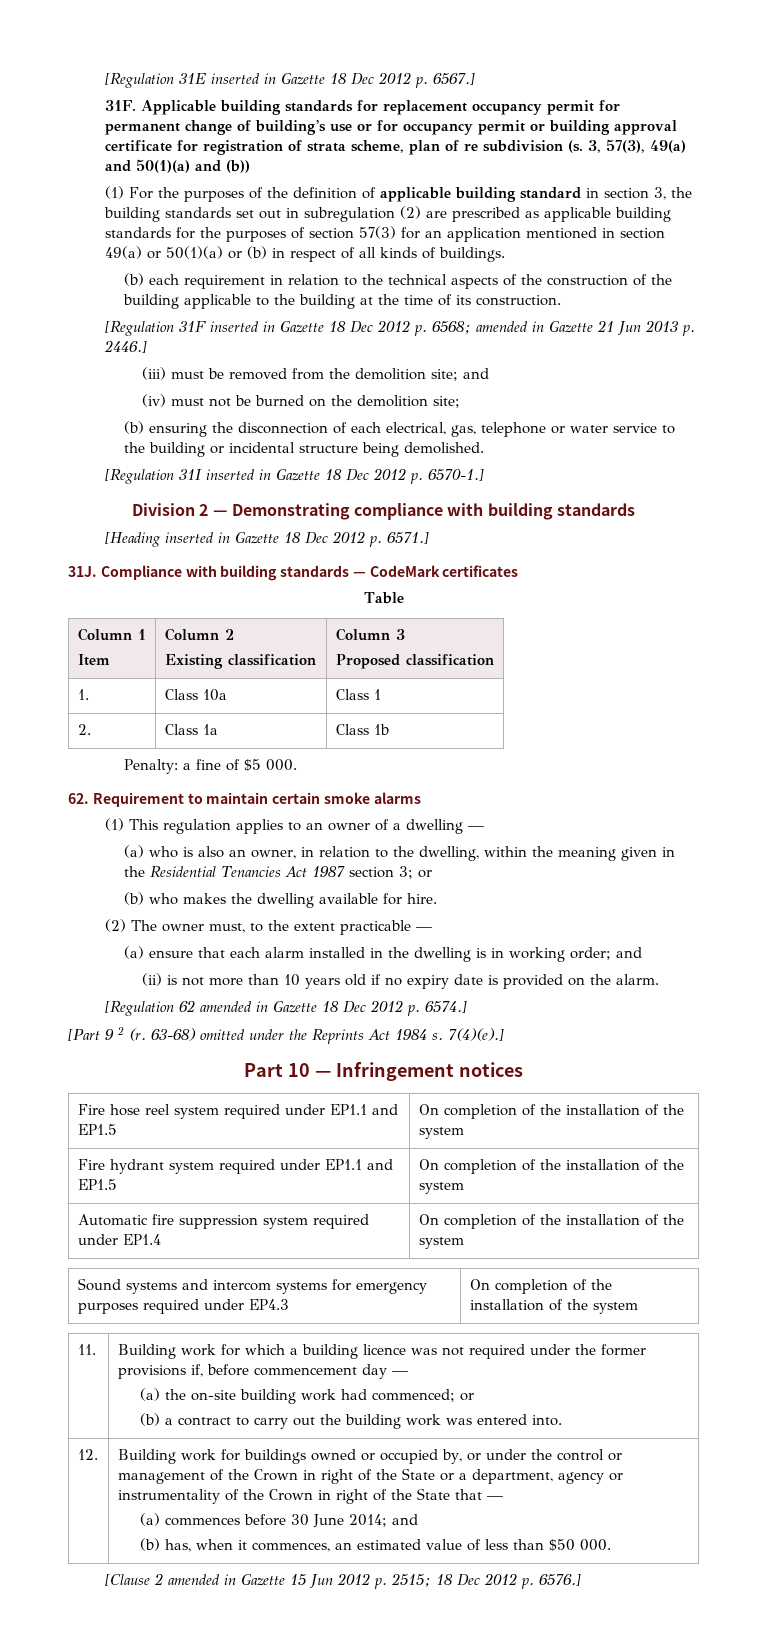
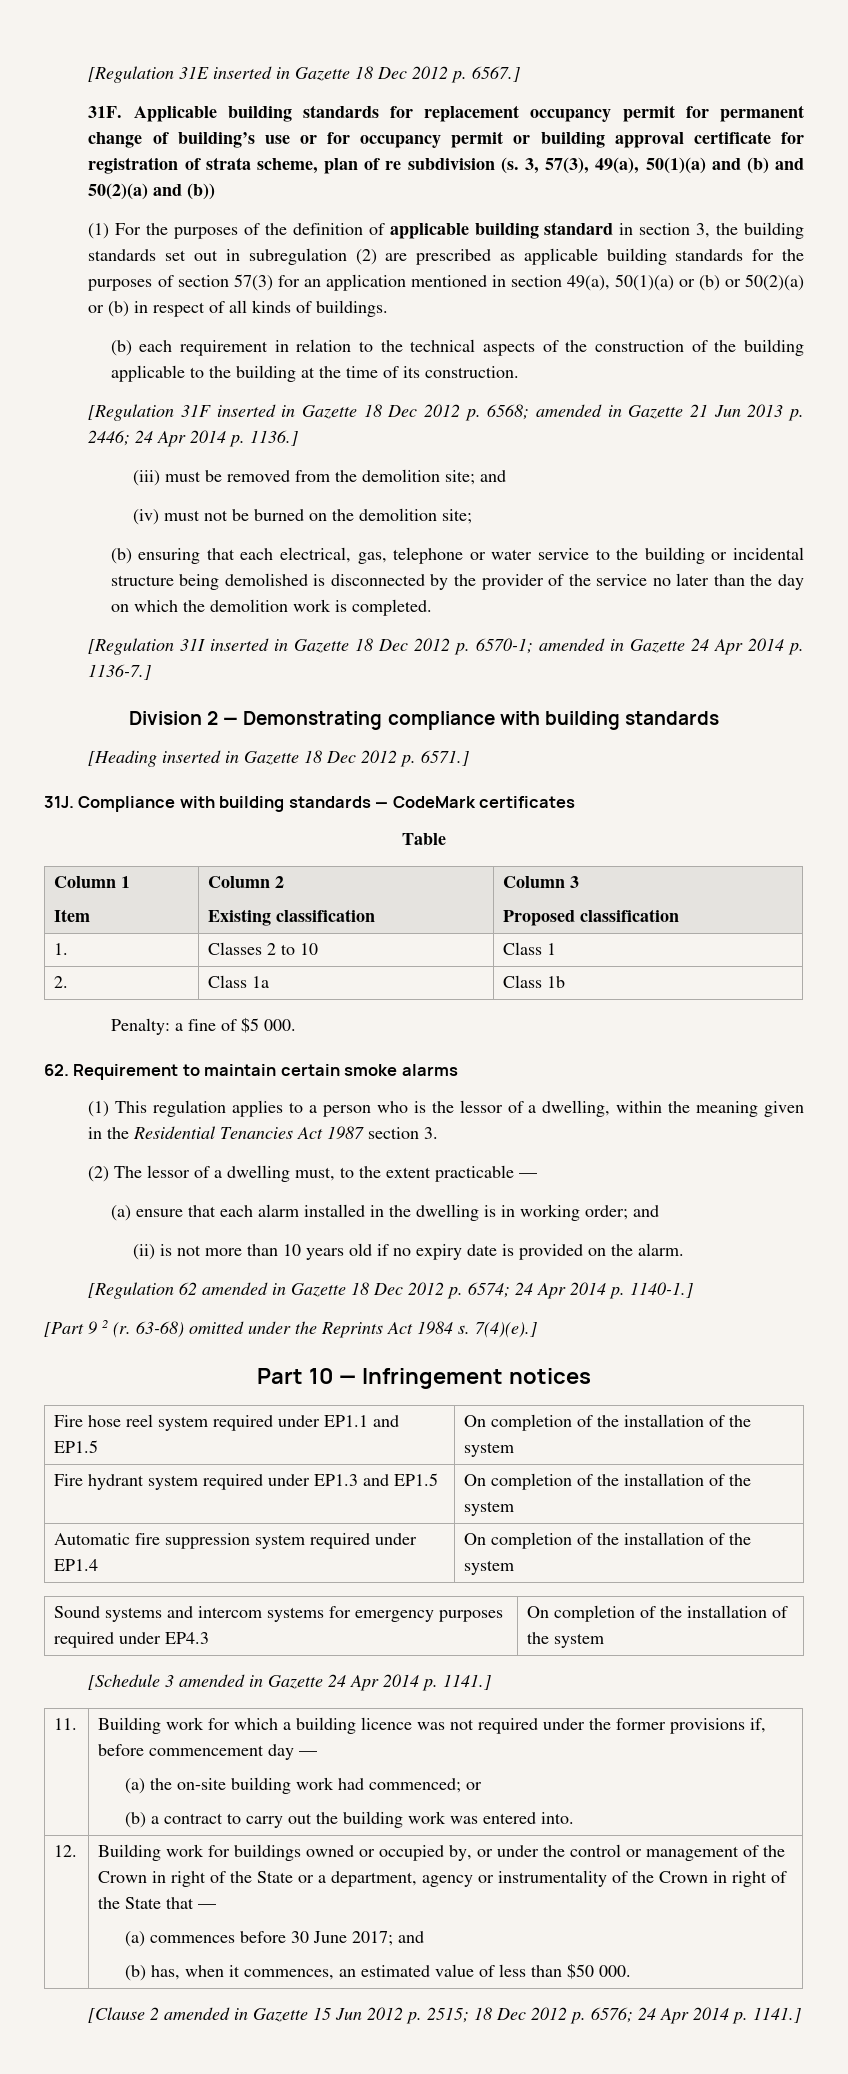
- 3, 57(3), 49(a) and 50(1)(a) and (b))
+ 3, 57(3), 49(a), 50(1)(a) and (b) and 50(2)(a) and (b))
- (1) For the purposes of the definition of applicable building standard in section 3, the building standards set out in subregulation (2) are prescribed as applicable building standards for the purposes of section 57(3) for an application mentioned in section 49(a) or 50(1)(a) or (b) in respect of all kinds of buildings.
+ (1) For the purposes of the definition of applicable building standard in section 3, the building standards set out in subregulation (2) are prescribed as applicable building standards for the purposes of section 57(3) for an application mentioned in section 49(a), 50(1)(a) or (b) or 50(2)(a) or (b) in respect of all kinds of buildings.
- [Regulation 31F inserted in Gazette 18 Dec 2012 p. 6568; amended in Gazette 21 Jun 2013 p. 2446.]
+ [Regulation 31F inserted in Gazette 18 Dec 2012 p. 6568; amended in Gazette 21 Jun 2013 p. 2446; 24 Apr 2014 p. 1136.]
- (b) ensuring the disconnection of each electrical, gas, telephone or water service to the building or incidental structure being demolished.
+ (b) ensuring that each electrical, gas, telephone or water service to the building or incidental structure being demolished is disconnected by the provider of the service no later than the day on which the demolition work is completed.
- [Regulation 31I inserted in Gazette 18 Dec 2012 p. 6570-1.]
+ [Regulation 31I inserted in Gazette 18 Dec 2012 p. 6570-1; amended in Gazette 24 Apr 2014 p. 1136-7.]
- 1. | Class 10a | Class 1
+ 1. | Classes 2 to 10 | Class 1
- (1) This regulation applies to an owner of a dwelling —
- (a) who is also an owner, in relation to the dwelling, within the meaning given in the Residential Tenancies Act 1987 section 3; or
- (b) who makes the dwelling available for hire.
- (2) The owner must, to the extent practicable —
+ (1) This regulation applies to a person who is the lessor of a dwelling, within the meaning given in the Residential Tenancies Act 1987 section 3.
+ (2) The lessor of a dwelling must, to the extent practicable —
- [Regulation 62 amended in Gazette 18 Dec 2012 p. 6574.]
+ [Regulation 62 amended in Gazette 18 Dec 2012 p. 6574; 24 Apr 2014 p. 1140-1.]
- Fire hydrant system required under EP1.1 and EP1.5 | On completion of the installation of the system
+ Fire hydrant system required under EP1.3 and EP1.5 | On completion of the installation of the system
+ [Schedule 3 amended in Gazette 24 Apr 2014 p. 1141.]
- (a) commences before 30 June 2014; and
+ (a) commences before 30 June 2017; and
- [Clause 2 amended in Gazette 15 Jun 2012 p. 2515; 18 Dec 2012 p. 6576.]
+ [Clause 2 amended in Gazette 15 Jun 2012 p. 2515; 18 Dec 2012 p. 6576; 24 Apr 2014 p. 1141.]

